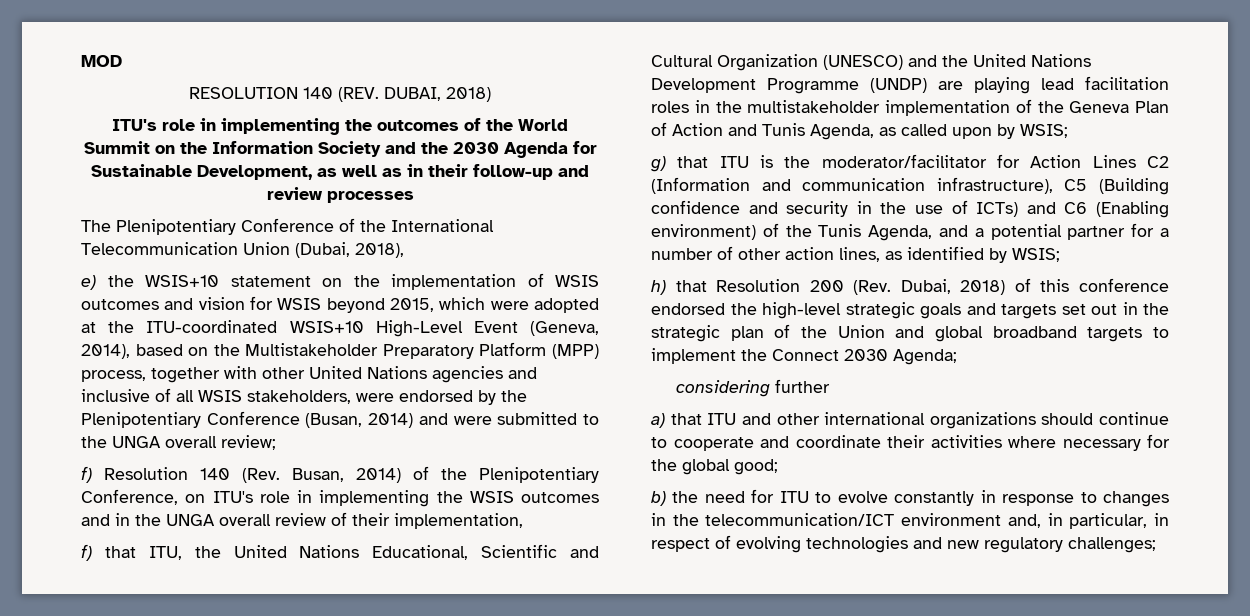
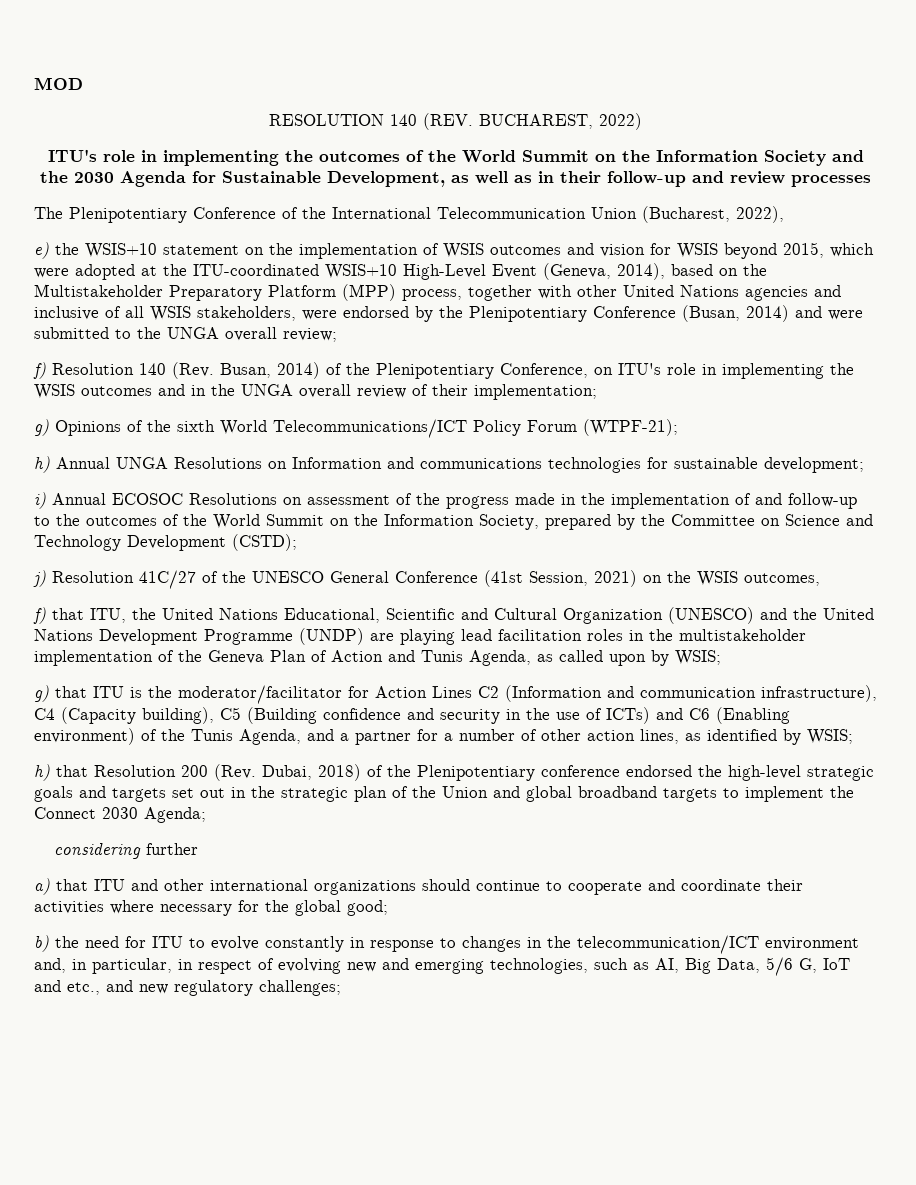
- RESOLUTION 140 (REV. DUBAI, 2018)
+ RESOLUTION 140 (REV. BUCHAREST, 2022)
- The Plenipotentiary Conference of the International Telecommunication Union (Dubai, 2018),
+ The Plenipotentiary Conference of the International Telecommunication Union (Bucharest, 2022),
- f) Resolution 140 (Rev. Busan, 2014) of the Plenipotentiary Conference, on ITU's role in implementing the WSIS outcomes and in the UNGA overall review of their implementation,
+ f) Resolution 140 (Rev. Busan, 2014) of the Plenipotentiary Conference, on ITU's role in implementing the WSIS outcomes and in the UNGA overall review of their implementation;
+ g) Opinions of the sixth World Telecommunications/ICT Policy Forum (WTPF-21);
+ h) Annual UNGA Resolutions on Information and communications technologies for sustainable development;
+ i) Annual ECOSOC Resolutions on assessment of the progress made in the implementation of and follow-up to the outcomes of the World Summit on the Information Society, prepared by the Committee on Science and Technology Development (CSTD);
+ j) Resolution 41C/27 of the UNESCO General Conference (41st Session, 2021) on the WSIS outcomes,
- g) that ITU is the moderator/facilitator for Action Lines C2 (Information and communication infrastructure), C5 (Building confidence and security in the use of ICTs) and C6 (Enabling environment) of the Tunis Agenda, and a potential partner for a number of other action lines, as identified by WSIS;
+ g) that ITU is the moderator/facilitator for Action Lines C2 (Information and communication infrastructure), C4 (Capacity building), C5 (Building confidence and security in the use of ICTs) and C6 (Enabling environment) of the Tunis Agenda, and a partner for a number of other action lines, as identified by WSIS;
- h) that Resolution 200 (Rev. Dubai, 2018) of this conference endorsed the high-level strategic goals and targets set out in the strategic plan of the Union and global broadband targets to implement the Connect 2030 Agenda;
+ h) that Resolution 200 (Rev. Dubai, 2018) of the Plenipotentiary conference endorsed the high-level strategic goals and targets set out in the strategic plan of the Union and global broadband targets to implement the Connect 2030 Agenda;
- b) the need for ITU to evolve constantly in response to changes in the telecommunication/ICT environment and, in particular, in respect of evolving technologies and new regulatory challenges;
+ b) the need for ITU to evolve constantly in response to changes in the telecommunication/ICT environment and, in particular, in respect of evolving new and emerging technologies, such as AI, Big Data, 5/6 G, IoT and etc., and new regulatory challenges;

